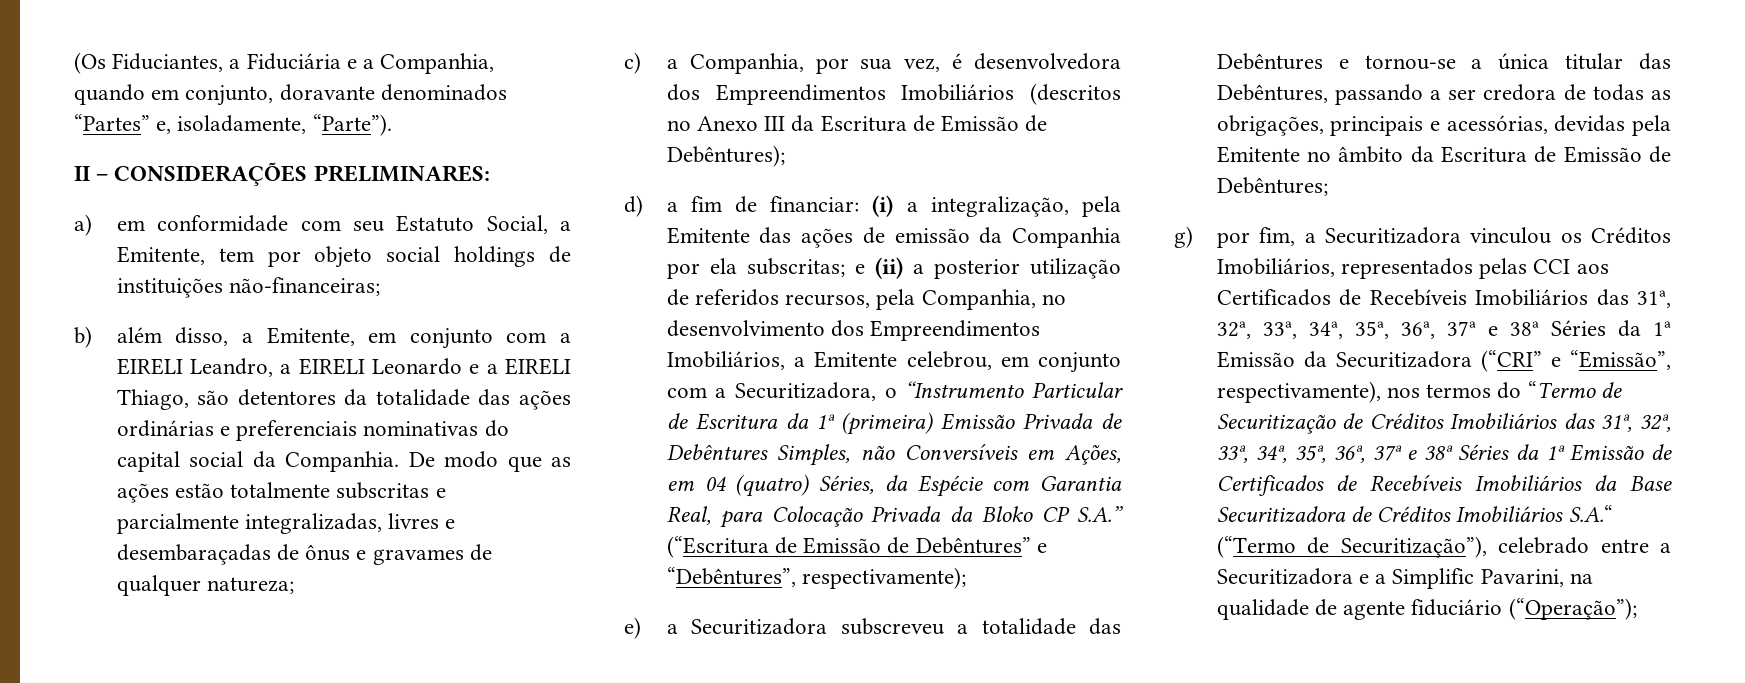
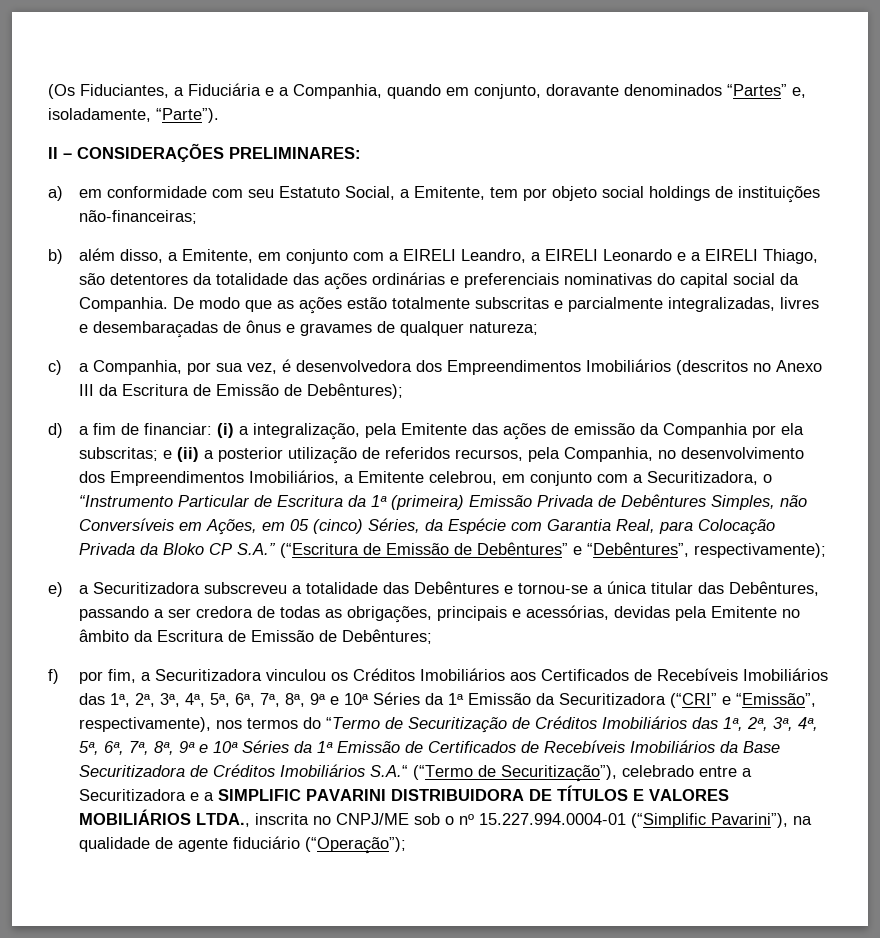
- e (ii) a posterior utilização de referidos recursos, pela Companhia, no desenvolvimento dos Empreendimentos Imobiliários, a Emitente celebrou, em conjunto com a Securitizadora, o “Instrumento Particular de Escritura da 1ª (primeira) Emissão Privada de Debêntures Simples, não Conversíveis em Ações, em 04 (quatro) Séries, da Espécie com Garantia Real, para Colocação Privada da Bloko CP S.A.” (“Escritura de Emissão de Debêntures” e “Debêntures”, respectivamente);
+ e (ii) a posterior utilização de referidos recursos, pela Companhia, no desenvolvimento dos Empreendimentos Imobiliários, a Emitente celebrou, em conjunto com a Securitizadora, o “Instrumento Particular de Escritura da 1ª (primeira) Emissão Privada de Debêntures Simples, não Conversíveis em Ações, em 05 (cinco) Séries, da Espécie com Garantia Real, para Colocação Privada da Bloko CP S.A.” (“Escritura de Emissão de Debêntures” e “Debêntures”, respectivamente);
- g) por fim, a Securitizadora vinculou os Créditos Imobiliários, representados pelas CCI aos Certificados de Recebíveis Imobiliários das 31ª, 32ª, 33ª, 34ª, 35ª, 36ª, 37ª e 38ª Séries da 1ª Emissão da Securitizadora (“CRI” e “Emissão”, respectivamente), nos termos do “Termo de Securitização de Créditos Imobiliários das 31ª, 32ª, 33ª, 34ª, 35ª, 36ª, 37ª e 38ª Séries da 1ª Emissão de Certificados de Recebíveis Imobiliários da Base Securitizadora de Créditos Imobiliários S.A.“ (“Termo de Securitização”), celebrado entre a Securitizadora e a Simplific Pavarini, na qualidade de agente fiduciário (“Operação”);
+ f) por fim, a Securitizadora vinculou os Créditos Imobiliários aos Certificados de Recebíveis Imobiliários das 1ª, 2ª, 3ª, 4ª, 5ª, 6ª, 7ª, 8ª, 9ª e 10ª Séries da 1ª Emissão da Securitizadora (“CRI” e “Emissão”, respectivamente), nos termos do “Termo de Securitização de Créditos Imobiliários das 1ª, 2ª, 3ª, 4ª, 5ª, 6ª, 7ª, 8ª, 9ª e 10ª Séries da 1ª Emissão de Certificados de Recebíveis Imobiliários da Base Securitizadora de Créditos Imobiliários S.A.“ (“Termo de Securitização”), celebrado entre a Securitizadora e a SIMPLIFIC PAVARINI DISTRIBUIDORA DE TÍTULOS E VALORES MOBILIÁRIOS LTDA., inscrita no CNPJ/ME sob o nº 15.227.994.0004-01 (“Simplific Pavarini”), na qualidade de agente fiduciário (“Operação”);

